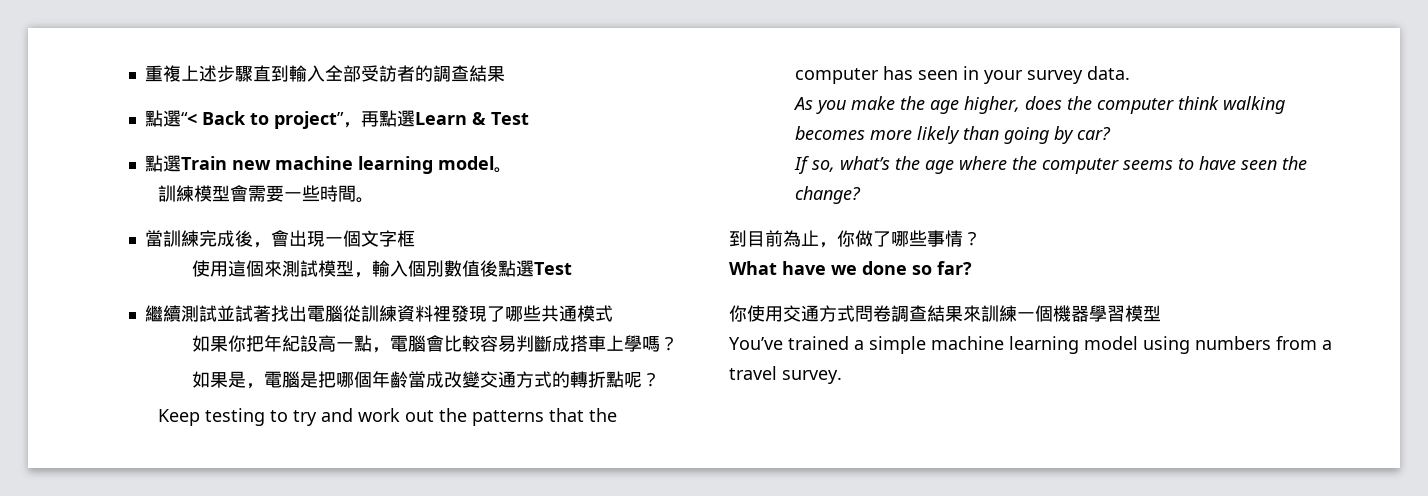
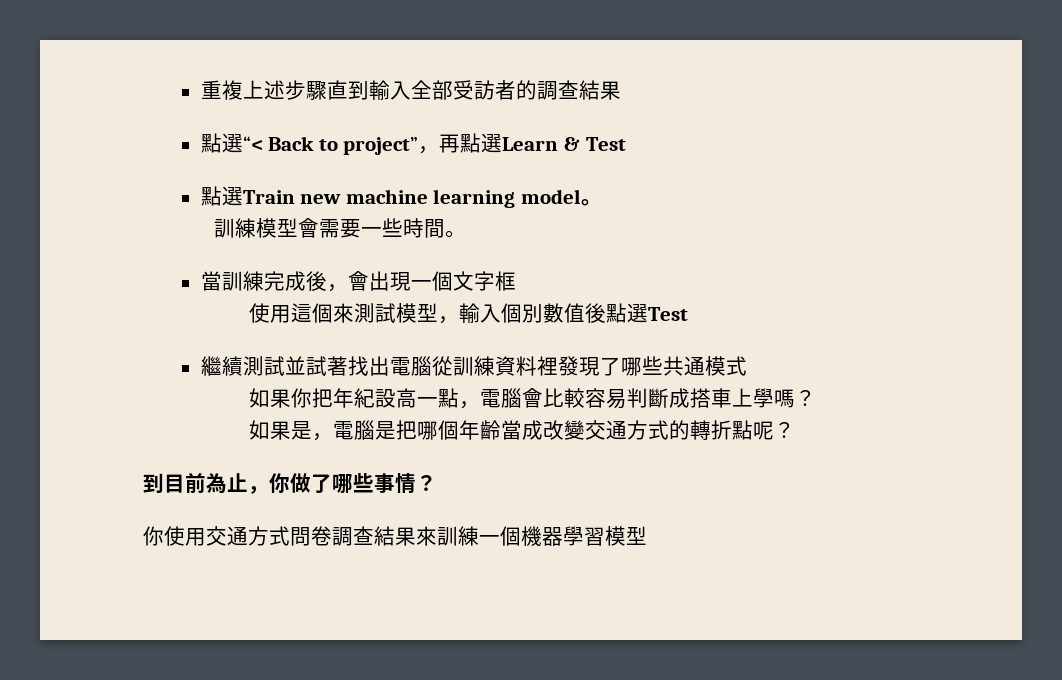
- Keep testing to try and work out the patterns that the computer has seen in your survey data.
- As you make the age higher, does the computer think walking becomes more likely than going by car?
- If so, what’s the age where the computer seems to have seen the change?
- What have we done so far?
- You’ve trained a simple machine learning model using numbers from a travel survey.

